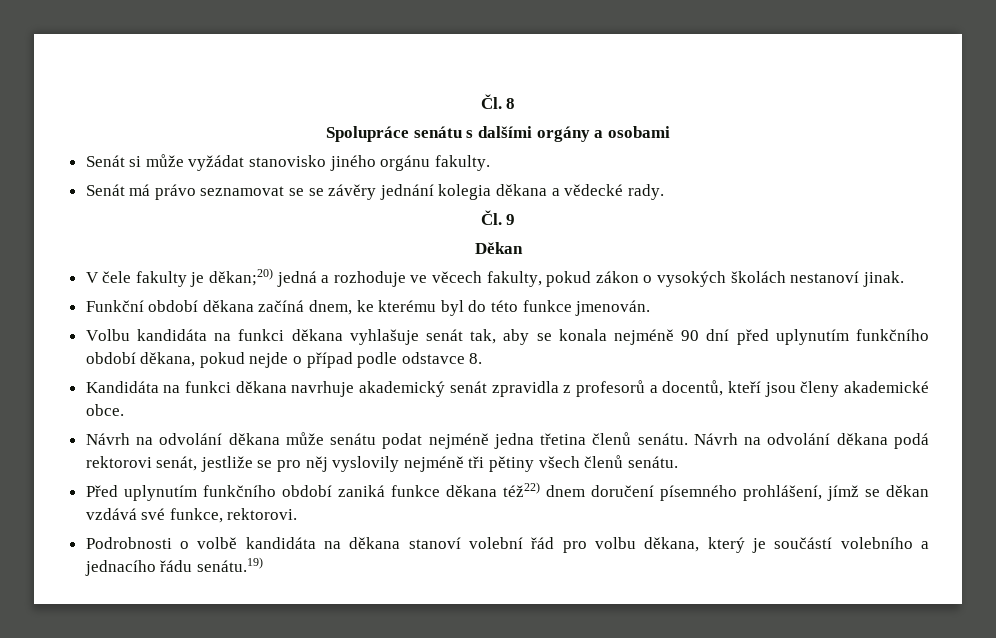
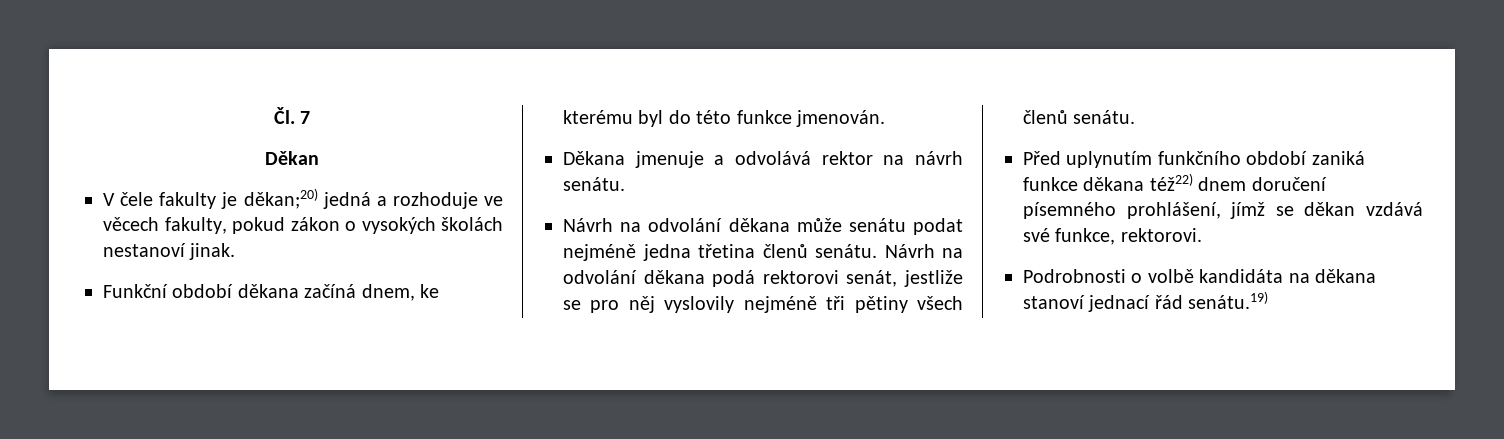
- Čl. 8
- Spolupráce senátu s dalšími orgány a osobami
- Senát si může vyžádat stanovisko jiného orgánu fakulty.
- Senát má právo seznamovat se se závěry jednání kolegia děkana a vědecké rady.
- Čl. 9
+ Čl. 7
- Volbu kandidáta na funkci děkana vyhlašuje senát tak, aby se konala nejméně 90 dní před uplynutím funkčního období děkana, pokud nejde o případ podle odstavce 8.
- Kandidáta na funkci děkana navrhuje akademický senát zpravidla z profesorů a docentů, kteří jsou členy akademické obce.
+ Děkana jmenuje a odvolává rektor na návrh senátu.
- Podrobnosti o volbě kandidáta na děkana stanoví volební řád pro volbu děkana, který je součástí volebního a jednacího řádu senátu.19)
+ Podrobnosti o volbě kandidáta na děkana stanoví jednací řád senátu.19)

